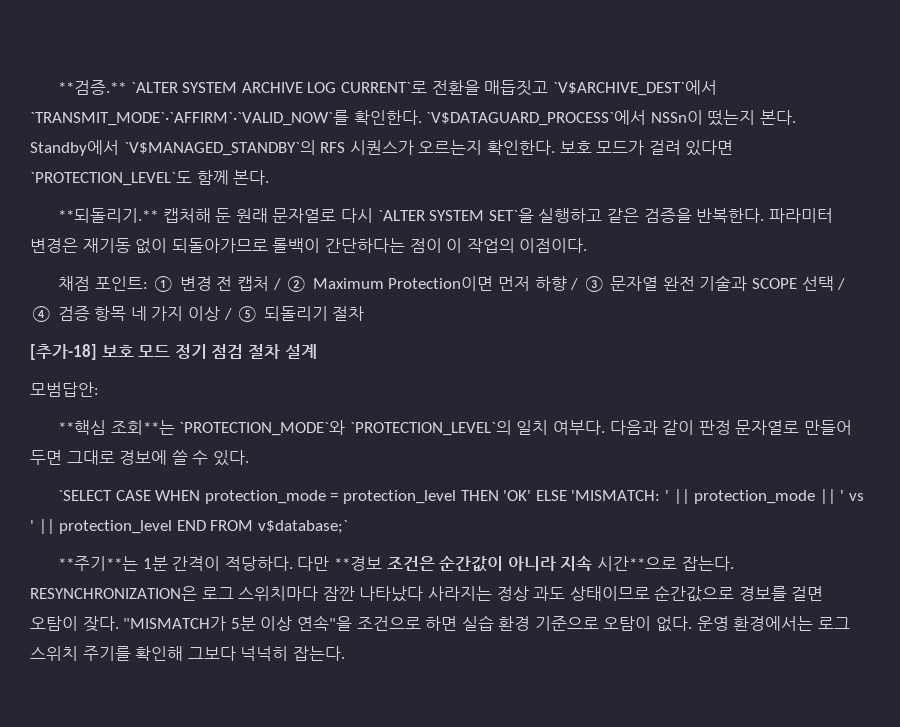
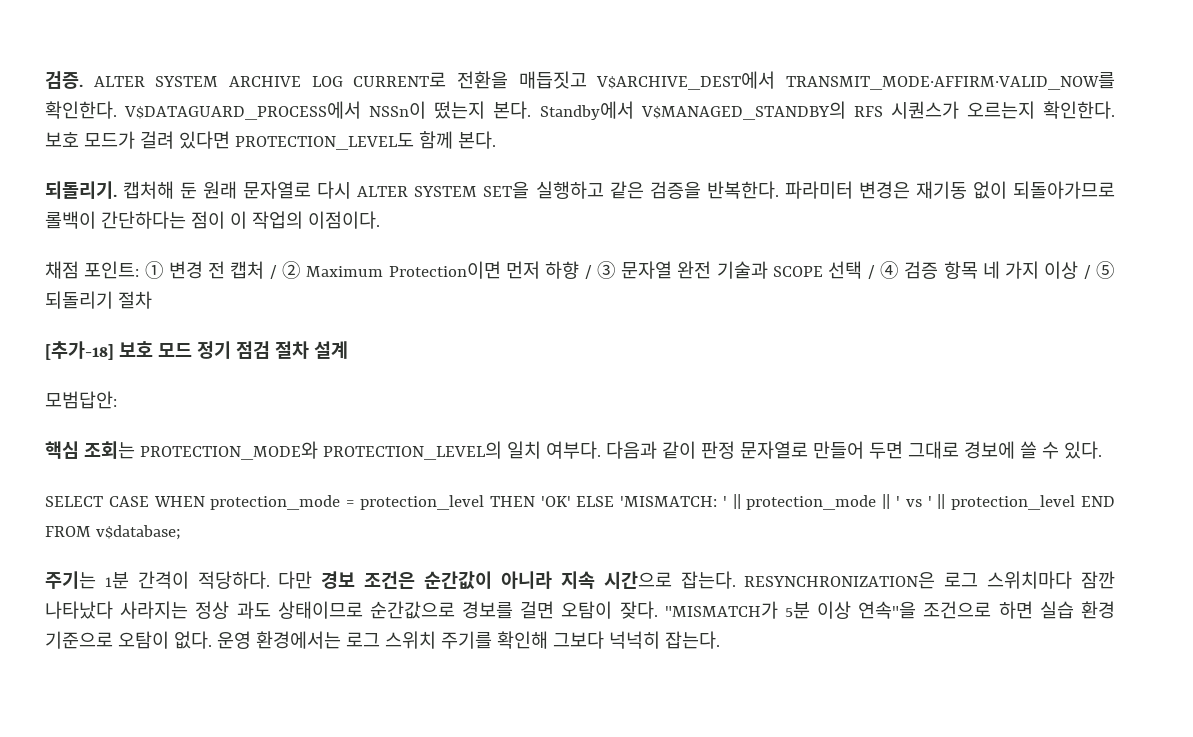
- **검증.** `ALTER SYSTEM ARCHIVE LOG CURRENT`로 전환을 매듭짓고 `V$ARCHIVE_DEST`에서 `TRANSMIT_MODE`·`AFFIRM`·`VALID_NOW`를 확인한다. `V$DATAGUARD_PROCESS`에서 NSSn이 떴는지 본다.
+ 검증. ALTER SYSTEM ARCHIVE LOG CURRENT로 전환을 매듭짓고 V$ARCHIVE_DEST에서 TRANSMIT_MODE·AFFIRM·VALID_NOW를 확인한다. V$DATAGUARD_PROCESS에서 NSSn이 떴는지 본다.
- Standby에서 `V$MANAGED_STANDBY`의 RFS 시퀀스가 오르는지 확인한다.
+ Standby에서 V$MANAGED_STANDBY의 RFS 시퀀스가 오르는지 확인한다.
- 보호 모드가 걸려 있다면 `PROTECTION_LEVEL`도 함께 본다.
+ 보호 모드가 걸려 있다면 PROTECTION_LEVEL도 함께 본다.
- **되돌리기.** 캡처해 둔 원래 문자열로 다시 `ALTER SYSTEM SET`을 실행하고 같은 검증을 반복한다.
+ 되돌리기. 캡처해 둔 원래 문자열로 다시 ALTER SYSTEM SET을 실행하고 같은 검증을 반복한다.
- **핵심 조회**는 `PROTECTION_MODE`와 `PROTECTION_LEVEL`의 일치 여부다.
+ 핵심 조회는 PROTECTION_MODE와 PROTECTION_LEVEL의 일치 여부다.
- `SELECT CASE WHEN protection_mode = protection_level THEN 'OK' ELSE 'MISMATCH: ' || protection_mode || ' vs ' || protection_level END FROM v$database;`
- **주기**는 1분 간격이 적당하다.
+ SELECT CASE WHEN protection_mode = protection_level THEN 'OK' ELSE 'MISMATCH: ' || protection_mode || ' vs ' || protection_level END FROM v$database;
+ 주기는 1분 간격이 적당하다.
- 다만 **경보 조건은 순간값이 아니라 지속 시간**으로 잡는다.
+ 다만 경보 조건은 순간값이 아니라 지속 시간으로 잡는다.

